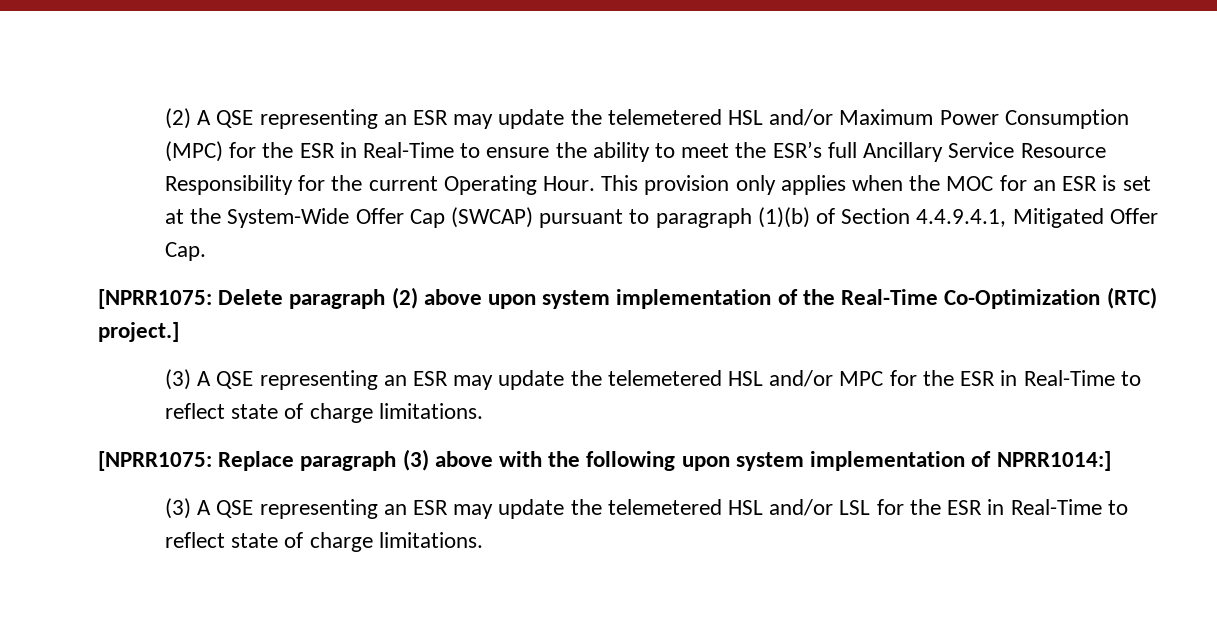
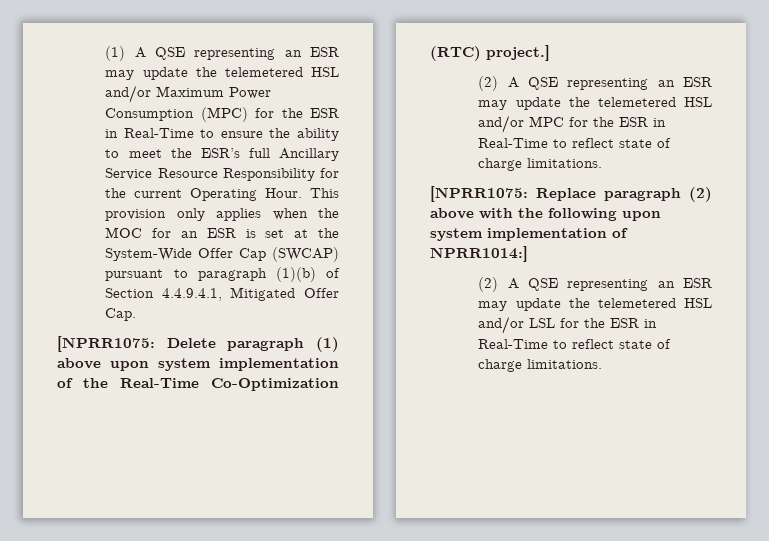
- (2) A QSE representing an ESR may update the telemetered HSL and/or Maximum Power Consumption (MPC) for the ESR in Real-Time to ensure the ability to meet the ESR’s full Ancillary Service Resource Responsibility for the current Operating Hour.
+ (1) A QSE representing an ESR may update the telemetered HSL and/or Maximum Power Consumption (MPC) for the ESR in Real-Time to ensure the ability to meet the ESR’s full Ancillary Service Resource Responsibility for the current Operating Hour.
- [NPRR1075: Delete paragraph (2) above upon system implementation of the Real-Time Co-Optimization (RTC) project.]
+ [NPRR1075: Delete paragraph (1) above upon system implementation of the Real-Time Co-Optimization (RTC) project.]
- (3) A QSE representing an ESR may update the telemetered HSL and/or MPC for the ESR in Real-Time to reflect state of charge limitations.
+ (2) A QSE representing an ESR may update the telemetered HSL and/or MPC for the ESR in Real-Time to reflect state of charge limitations.
- [NPRR1075: Replace paragraph (3) above with the following upon system implementation of NPRR1014:]
+ [NPRR1075: Replace paragraph (2) above with the following upon system implementation of NPRR1014:]
- (3) A QSE representing an ESR may update the telemetered HSL and/or LSL for the ESR in Real-Time to reflect state of charge limitations.
+ (2) A QSE representing an ESR may update the telemetered HSL and/or LSL for the ESR in Real-Time to reflect state of charge limitations.

